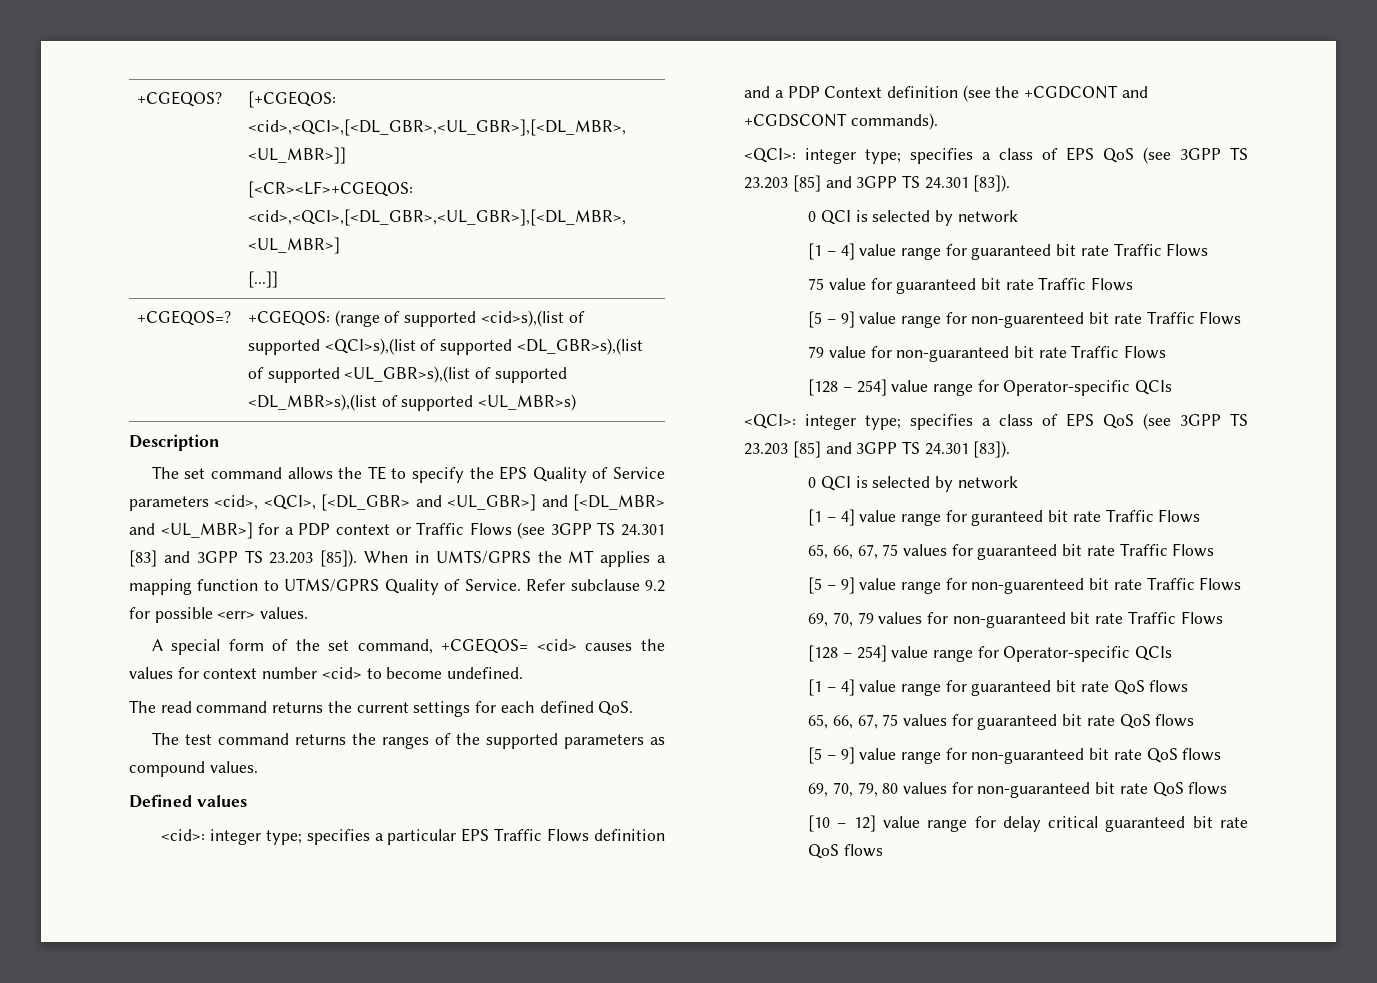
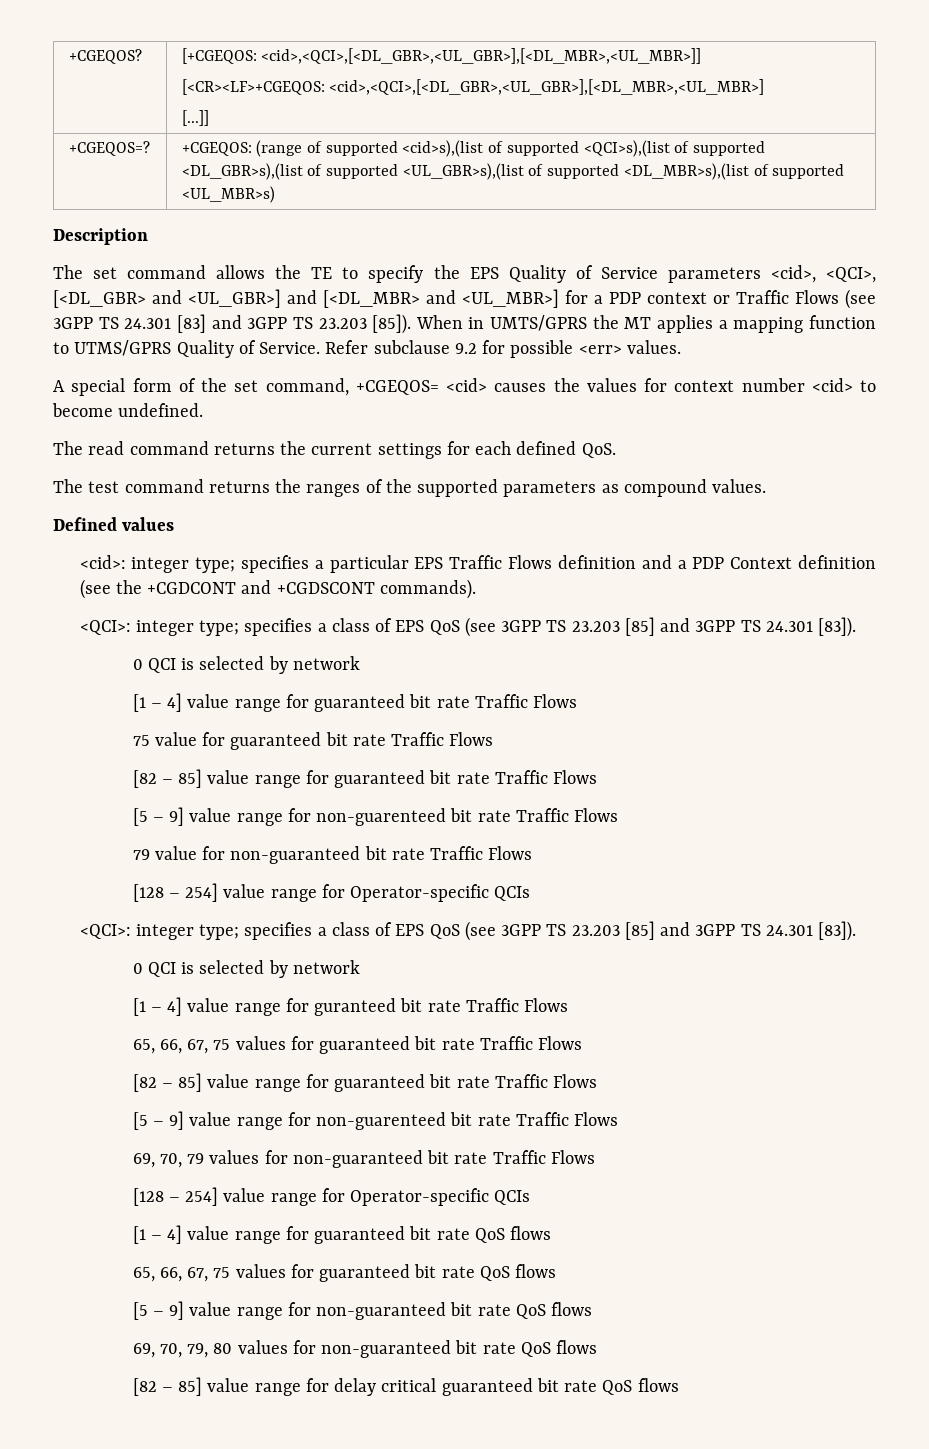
  75 value for guaranteed bit rate Traffic Flows
+ [82 – 85] value range for guaranteed bit rate Traffic Flows
  65, 66, 67, 75 values for guaranteed bit rate Traffic Flows
+ [82 – 85] value range for guaranteed bit rate Traffic Flows
- [10 – 12] value range for delay critical guaranteed bit rate QoS flows
+ [82 – 85] value range for delay critical guaranteed bit rate QoS flows

